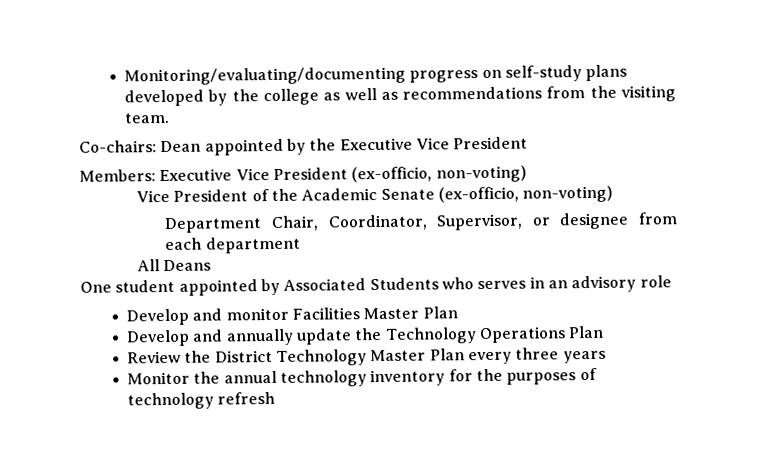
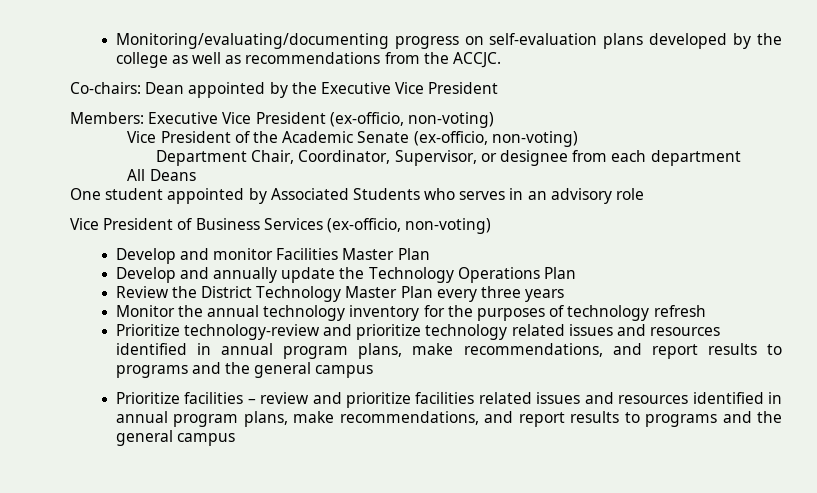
- Monitoring/evaluating/documenting progress on self-study plans developed by the college as well as recommendations from the visiting team.
+ Monitoring/evaluating/documenting progress on self-evaluation plans developed by the college as well as recommendations from the ACCJC.
+ Vice President of Business Services (ex-officio, non-voting)
+ Prioritize technology-review and prioritize technology related issues and resources identified in annual program plans, make recommendations, and report results to programs and the general campus
+ Prioritize facilities – review and prioritize facilities related issues and resources identified in annual program plans, make recommendations, and report results to programs and the general campus

